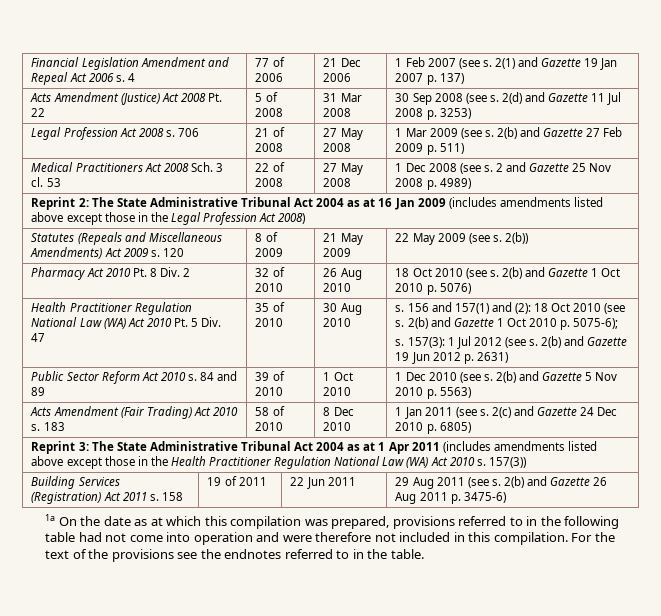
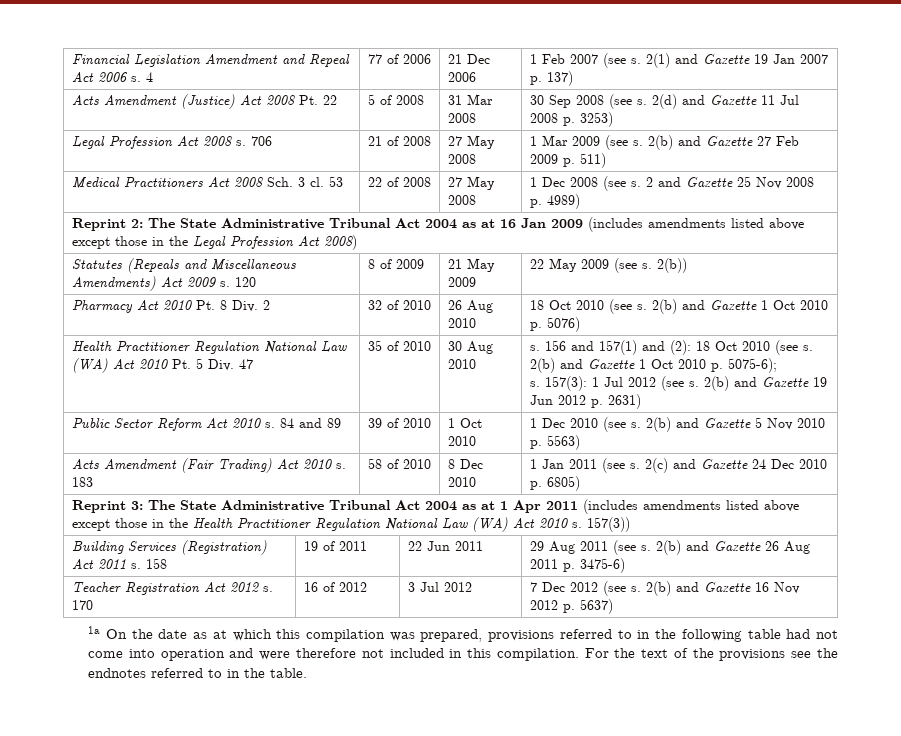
+ Teacher Registration Act 2012 s. 170 | 16 of 2012 | 3 Jul 2012 | 7 Dec 2012 (see s. 2(b) and Gazette 16 Nov 2012 p. 5637)

